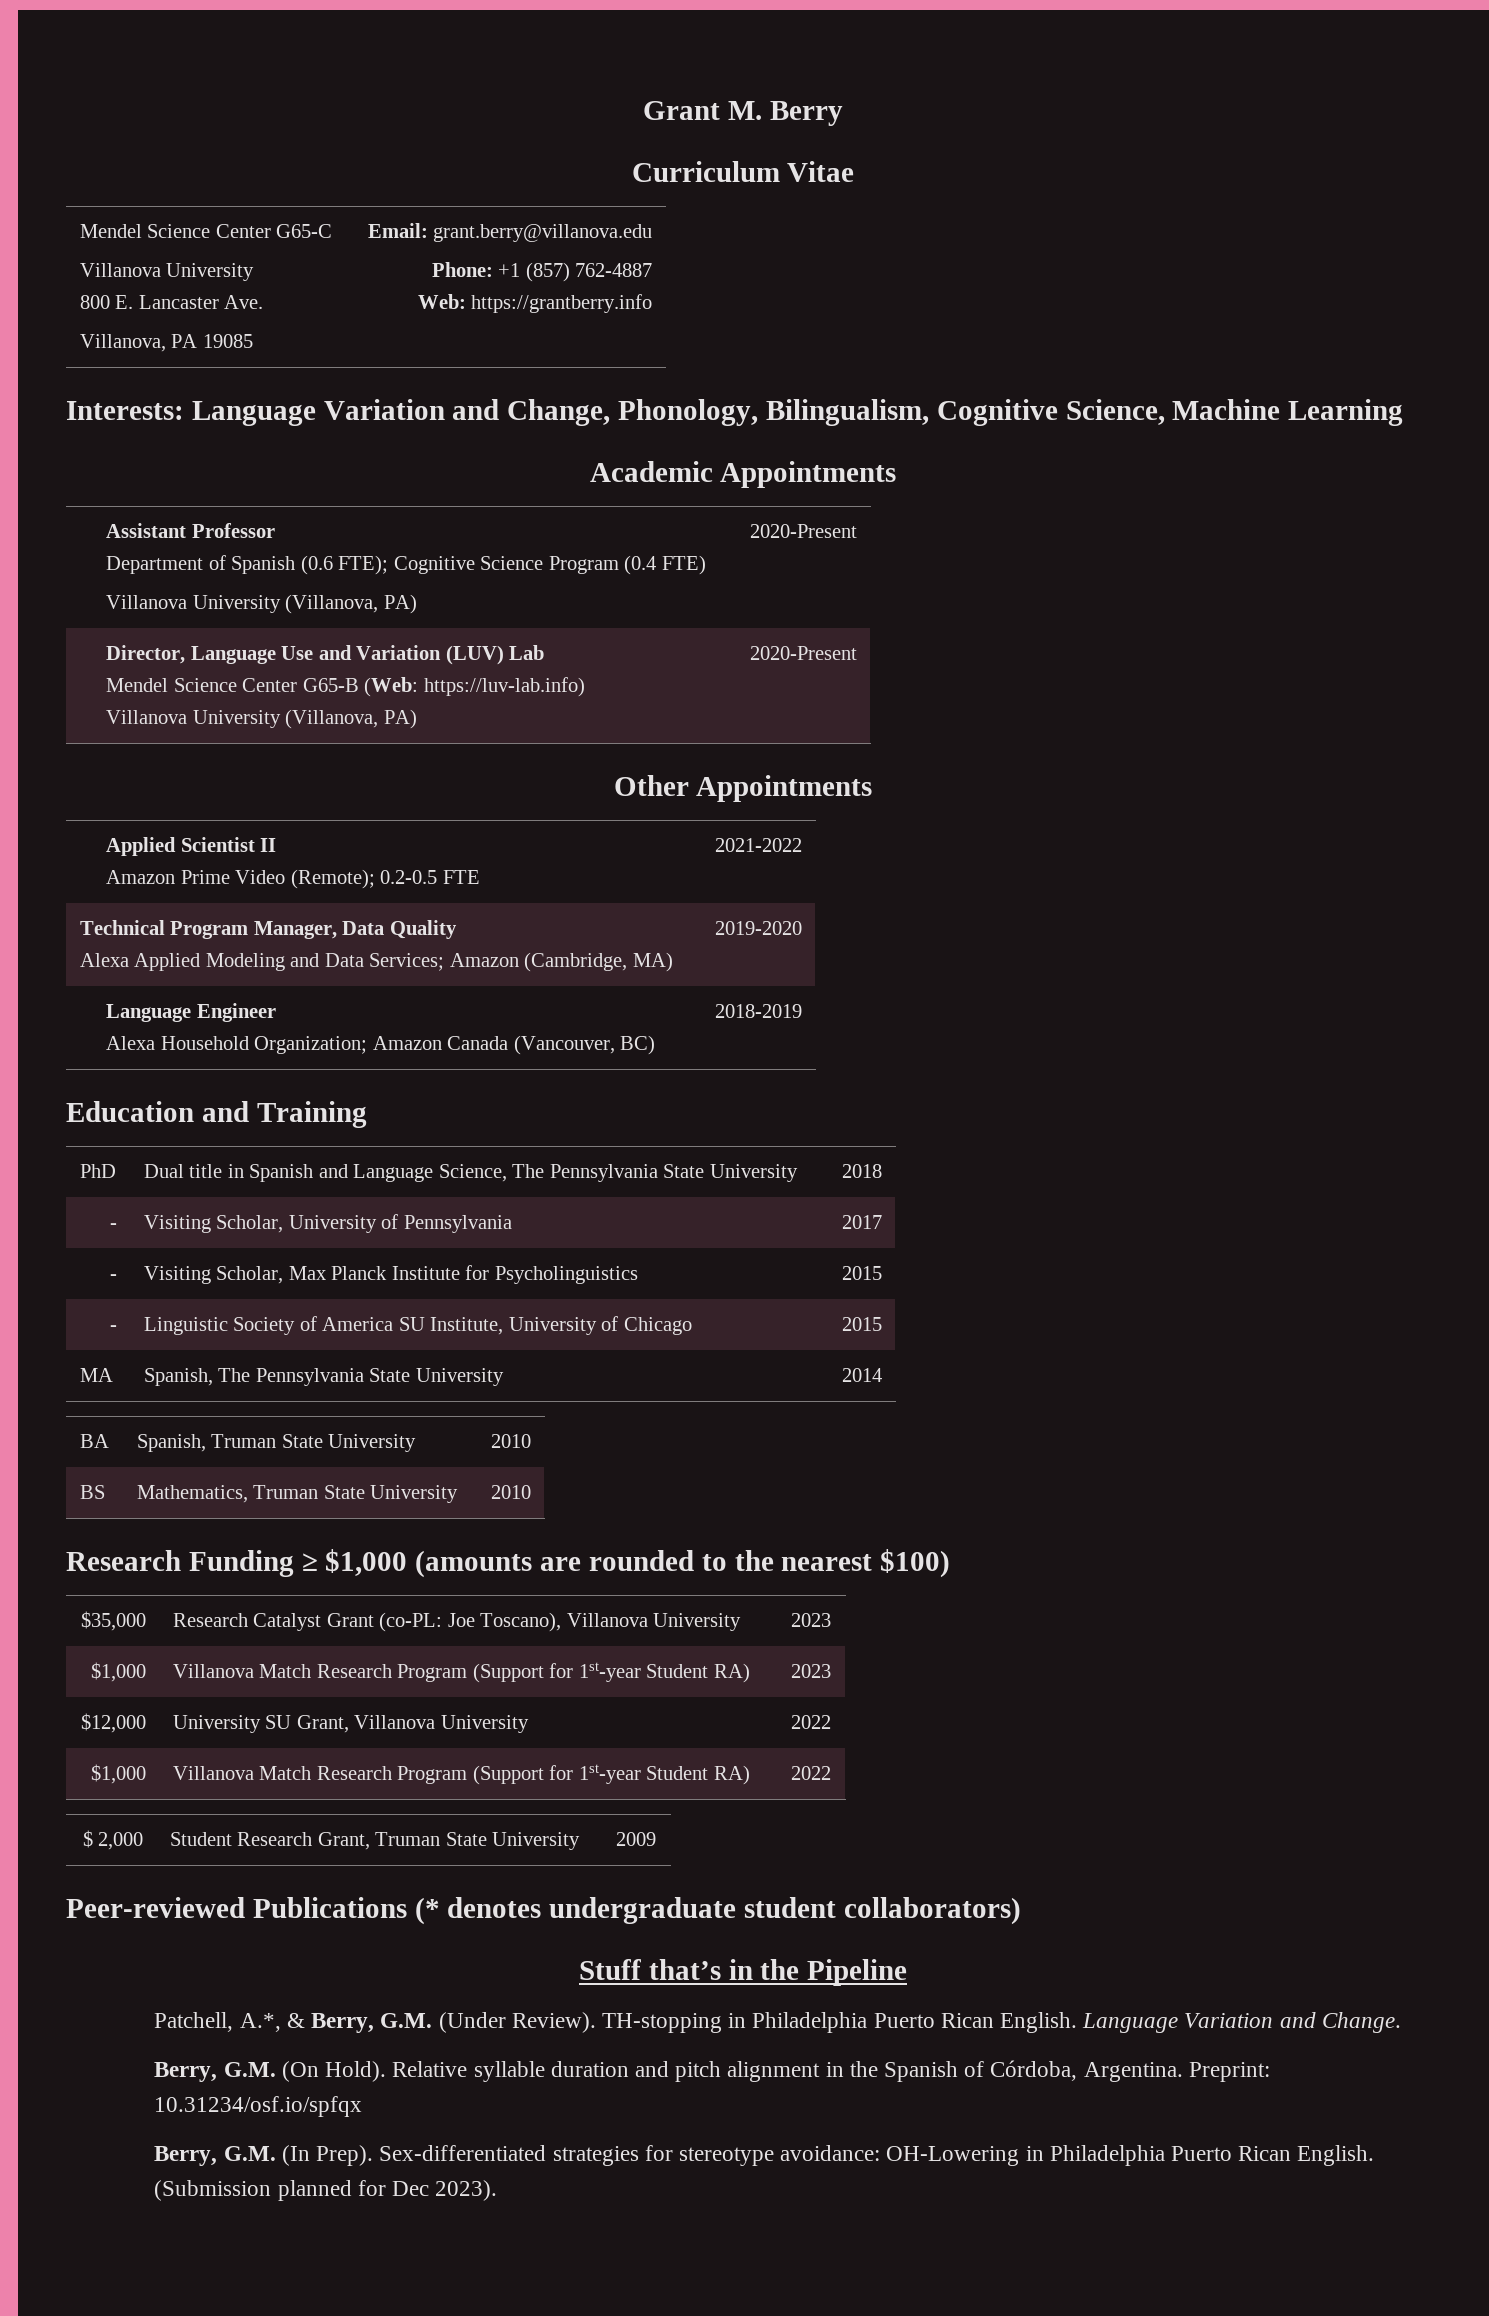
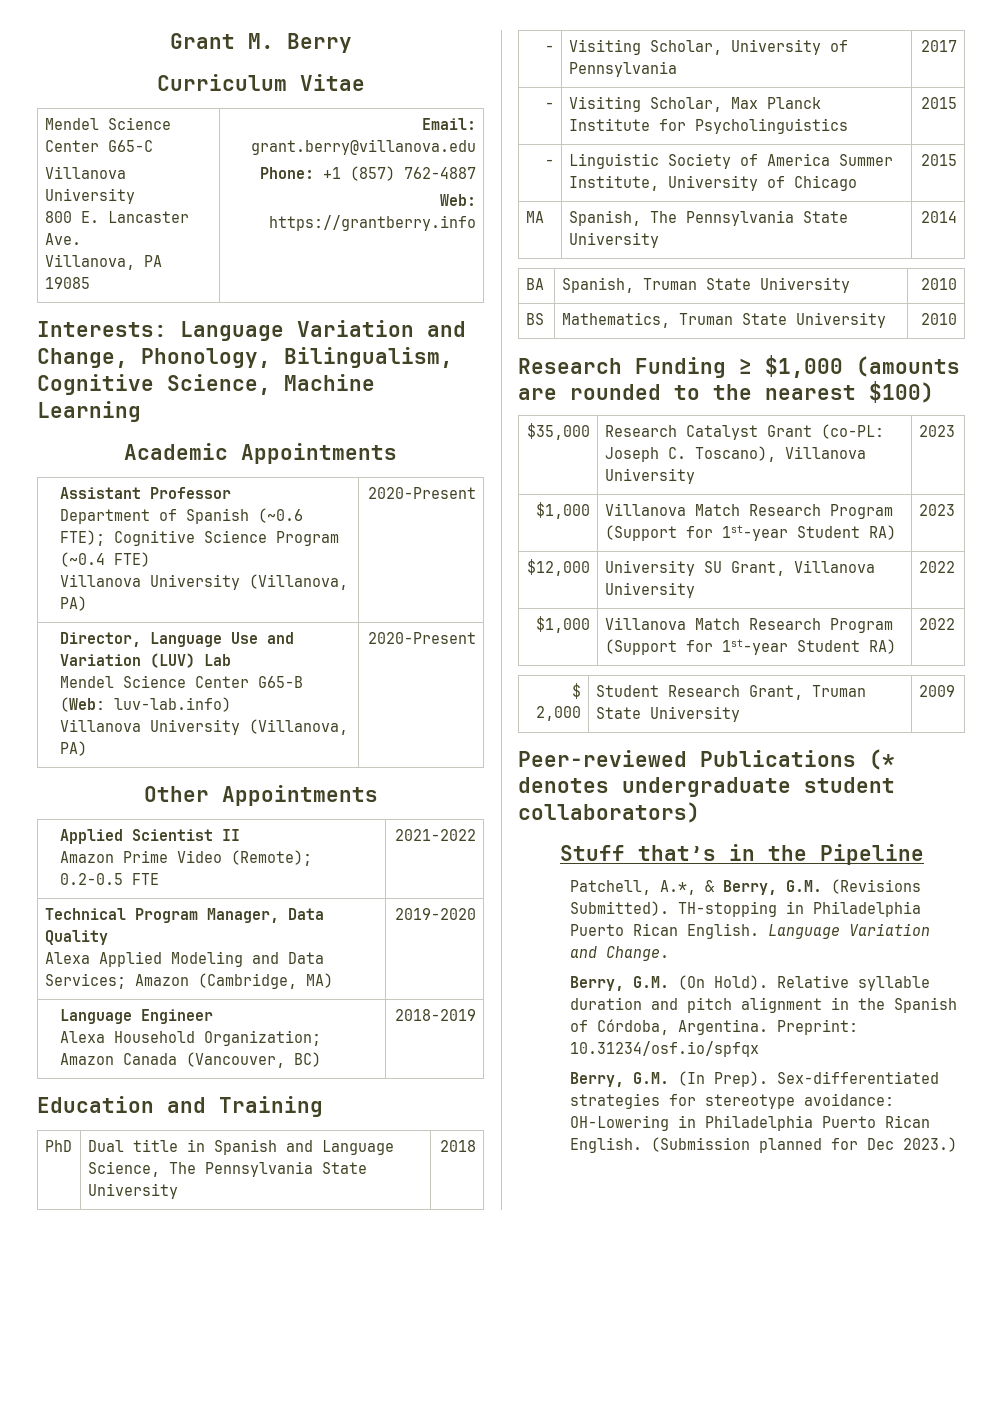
  Assistant Professor
- Department of Spanish (0.6 FTE); Cognitive Science Program (0.4 FTE)
+ Department of Spanish (~0.6 FTE); Cognitive Science Program (~0.4 FTE)
  Director, Language Use and Variation (LUV) Lab
- Mendel Science Center G65-B (Web: https://luv-lab.info)
+ Mendel Science Center G65-B (Web: luv-lab.info)
- - | Linguistic Society of America SU Institute, University of Chicago | 2015
+ - | Linguistic Society of America Summer Institute, University of Chicago | 2015
- $35,000 | Research Catalyst Grant (co-PL: Joe Toscano), Villanova University | 2023
+ $35,000 | Research Catalyst Grant (co-PL: Joseph C. Toscano), Villanova University | 2023
- Patchell, A.*, & Berry, G.M. (Under Review).
+ Patchell, A.*, & Berry, G.M. (Revisions Submitted).
- (Submission planned for Dec 2023).
+ (Submission planned for Dec 2023.)

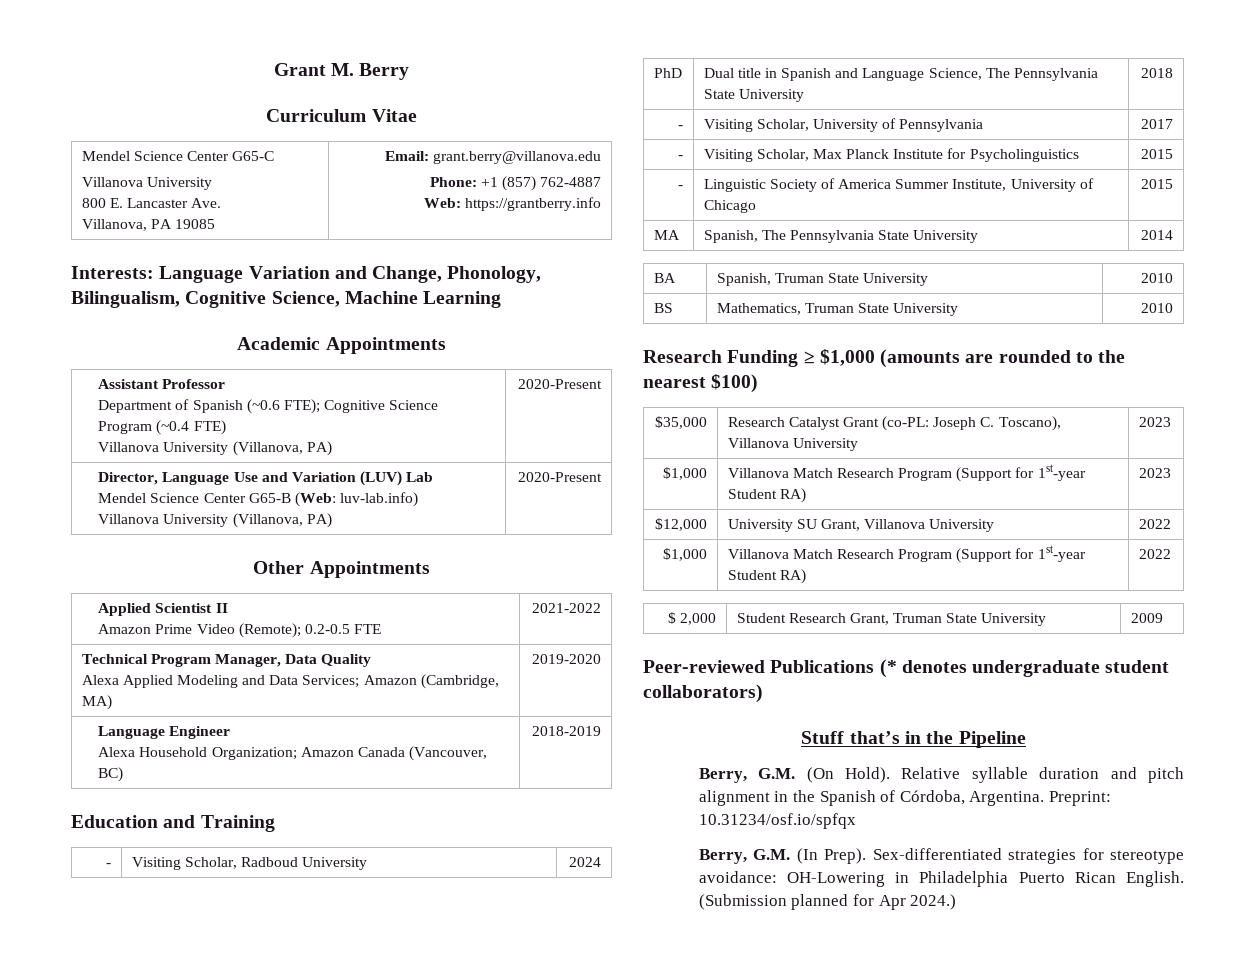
+ - | Visiting Scholar, Radboud University | 2024
- Patchell, A.*, & Berry, G.M. (Revisions Submitted). TH-stopping in Philadelphia Puerto Rican English. Language Variation and Change.
- (Submission planned for Dec 2023.)
+ (Submission planned for Apr 2024.)

